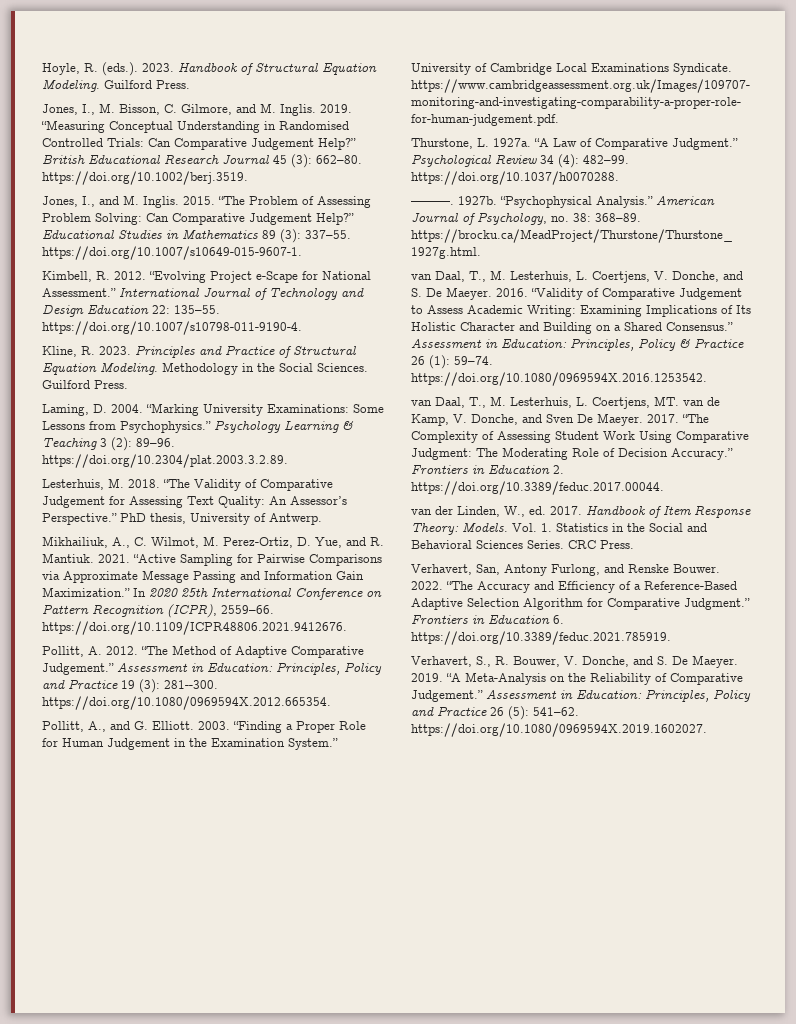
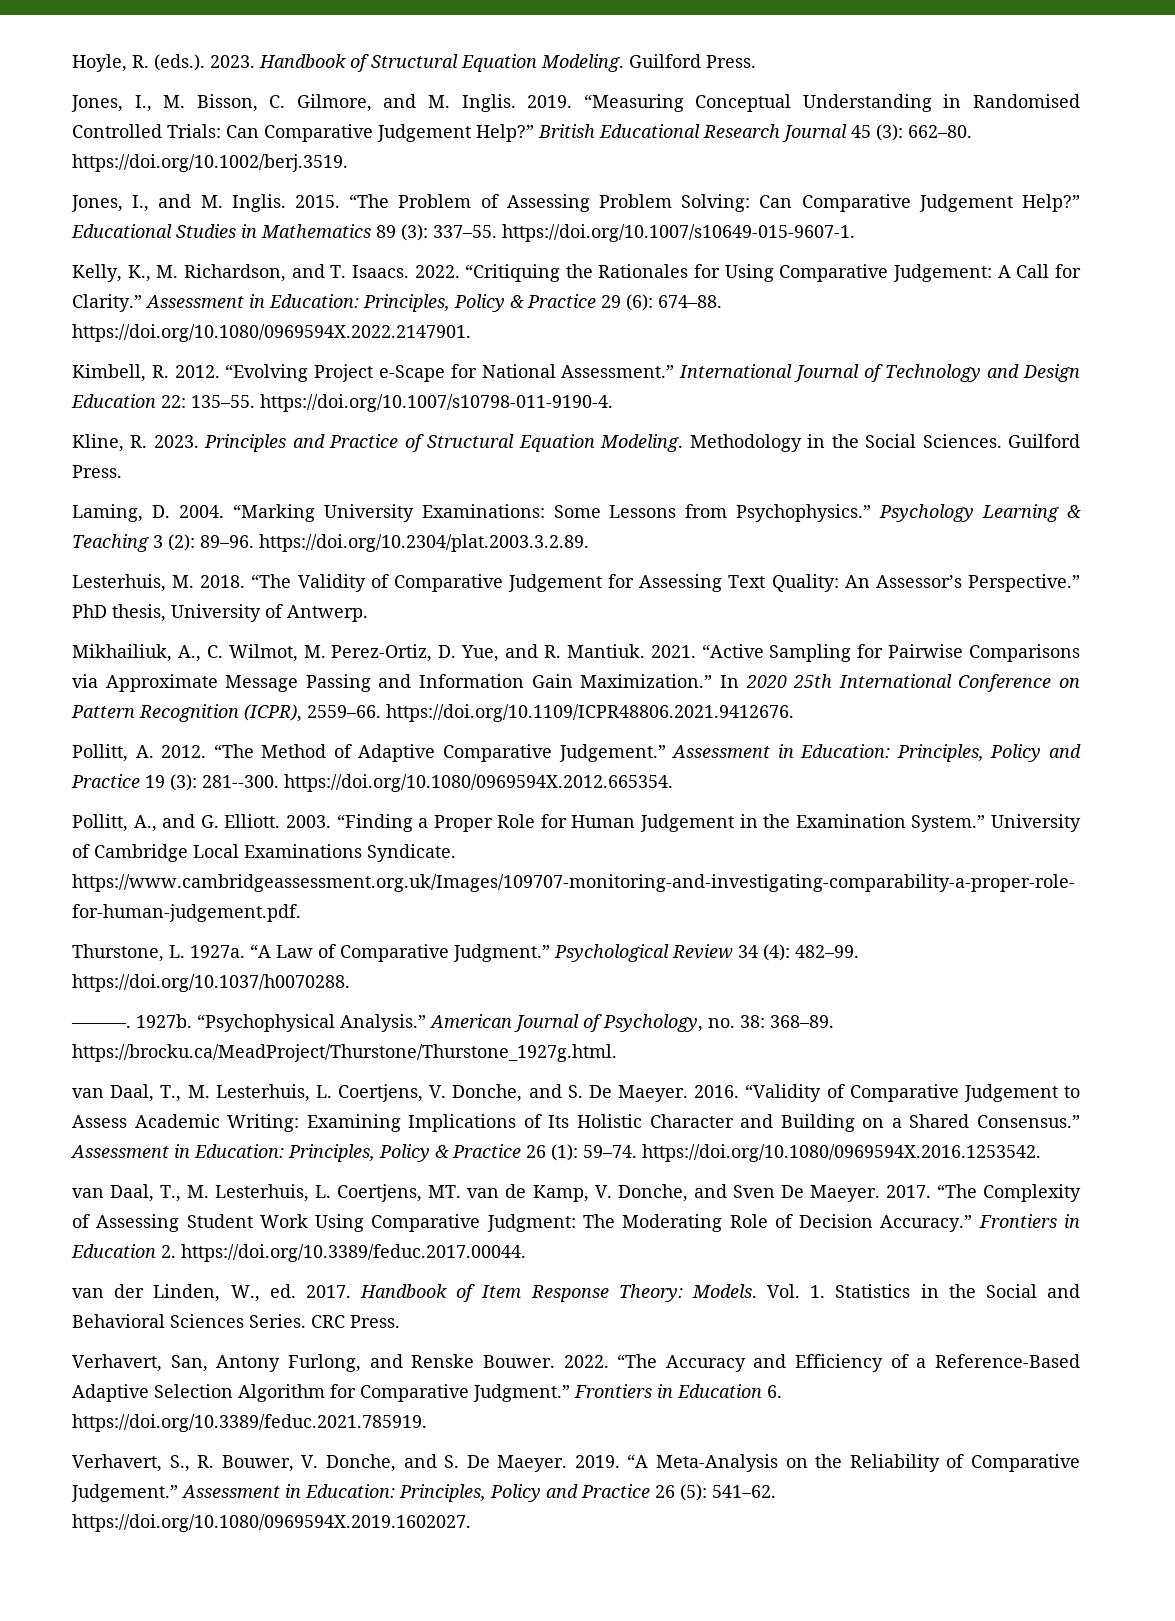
+ Kelly, K., M. Richardson, and T. Isaacs. 2022. “Critiquing the Rationales for Using Comparative Judgement: A Call for Clarity.” Assessment in Education: Principles, Policy & Practice 29 (6): 674–88. https://doi.org/10.1080/0969594X.2022.2147901.

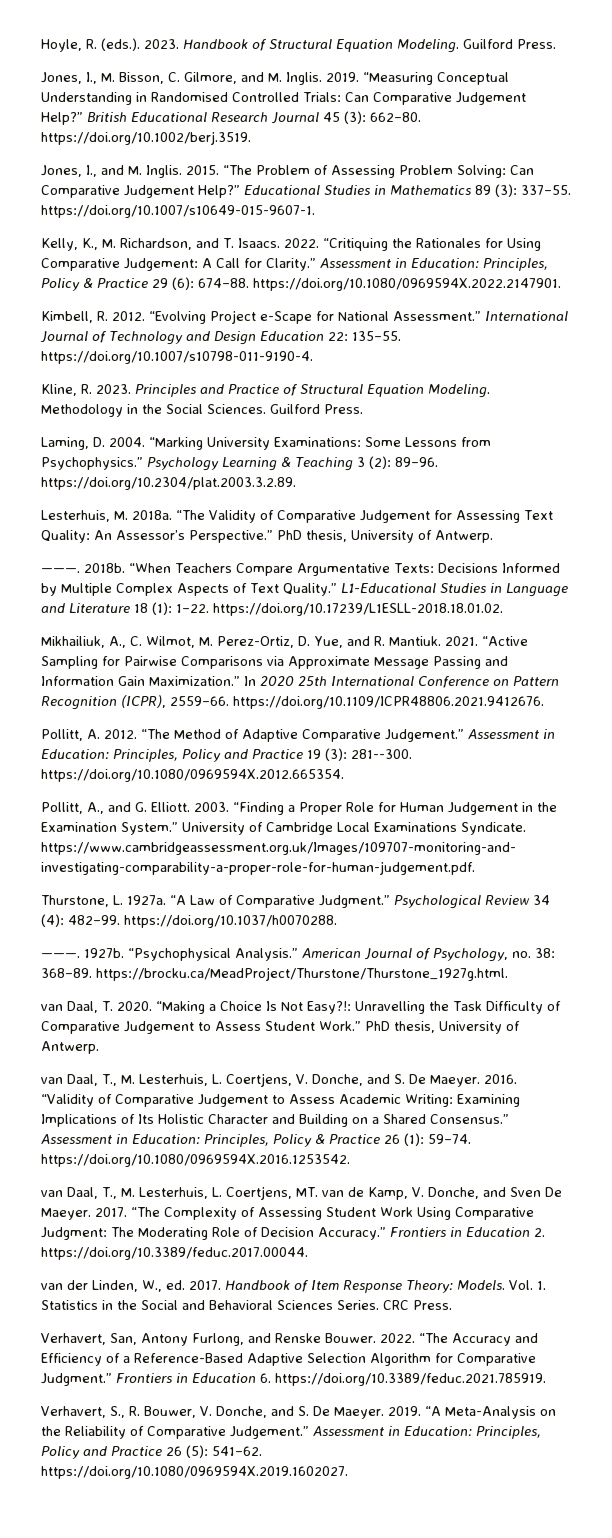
- Lesterhuis, M. 2018.
+ Lesterhuis, M. 2018a.
+ ———. 2018b. “When Teachers Compare Argumentative Texts: Decisions Informed by Multiple Complex Aspects of Text Quality.” L1-Educational Studies in Language and Literature 18 (1): 1–22. https://doi.org/10.17239/L1ESLL-2018.18.01.02.
+ van Daal, T. 2020. “Making a Choice Is Not Easy?!: Unravelling the Task Difficulty of Comparative Judgement to Assess Student Work.” PhD thesis, University of Antwerp.

